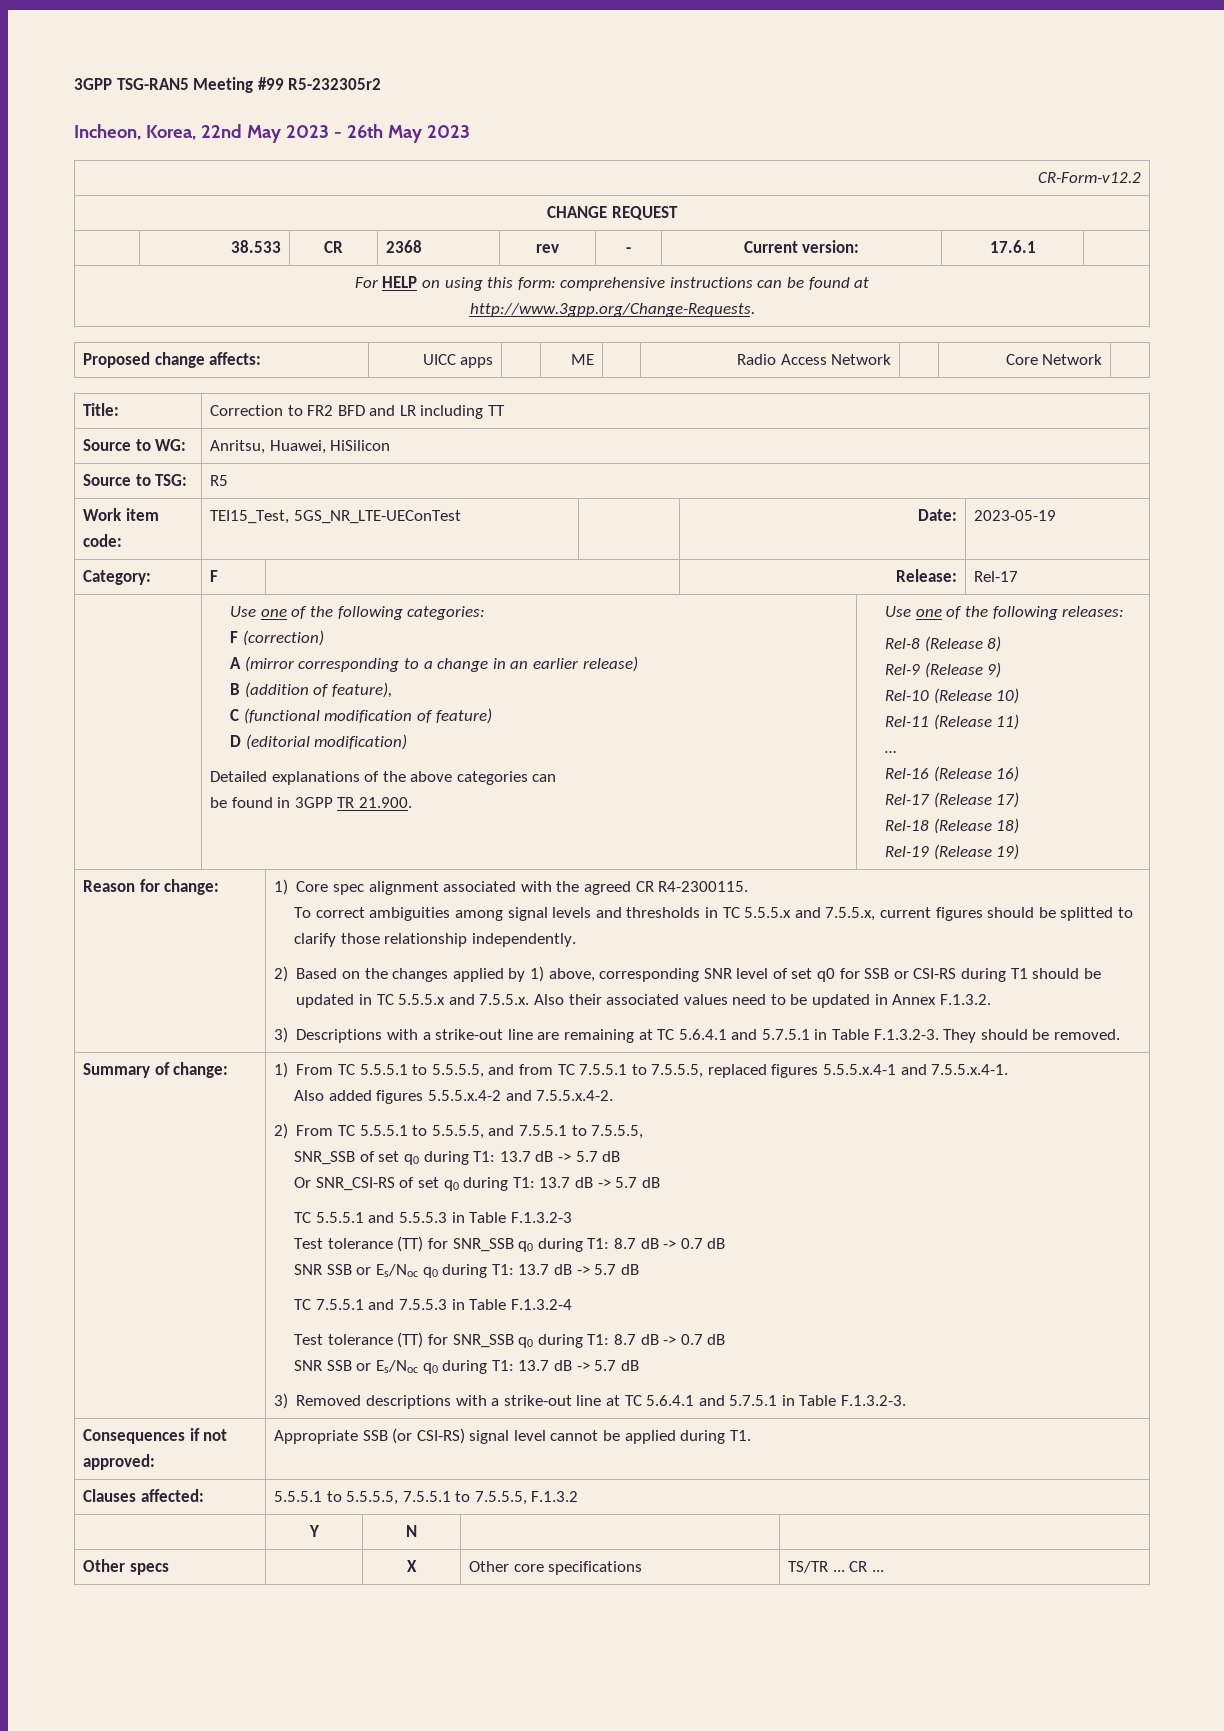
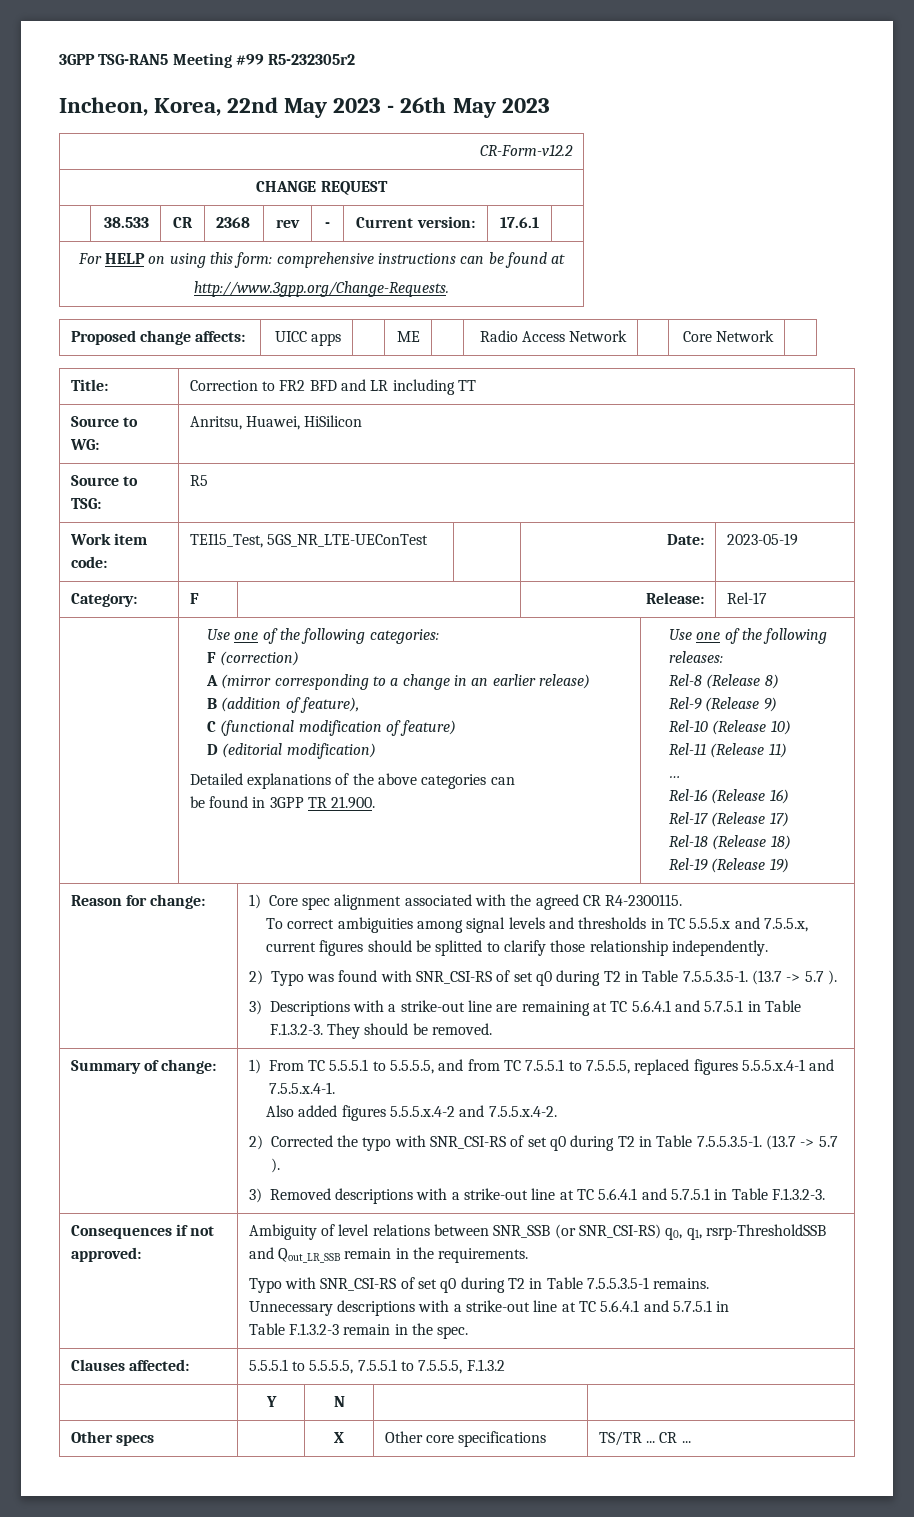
- 2) Based on the changes applied by 1) above, corresponding SNR level of set q0 for SSB or CSI-RS during T1 should be updated in TC 5.5.5.x and 7.5.5.x. Also their associated values need to be updated in Annex F.1.3.2.
+ 2) Typo was found with SNR_CSI-RS of set q0 during T2 in Table 7.5.5.3.5-1. (13.7 -> 5.7 ).
- 2) From TC 5.5.5.1 to 5.5.5.5, and 7.5.5.1 to 7.5.5.5,
- SNR_SSB of set q0 during T1: 13.7 dB -> 5.7 dB
- Or SNR_CSI-RS of set q0 during T1: 13.7 dB -> 5.7 dB
- TC 5.5.5.1 and 5.5.5.3 in Table F.1.3.2-3
- Test tolerance (TT) for SNR_SSB q0 during T1: 8.7 dB -> 0.7 dB
- SNR SSB or Es/Noc q0 during T1: 13.7 dB -> 5.7 dB
- TC 7.5.5.1 and 7.5.5.3 in Table F.1.3.2-4
- Test tolerance (TT) for SNR_SSB q0 during T1: 8.7 dB -> 0.7 dB
- SNR SSB or Es/Noc q0 during T1: 13.7 dB -> 5.7 dB
+ 2) Corrected the typo with SNR_CSI-RS of set q0 during T2 in Table 7.5.5.3.5-1. (13.7 -> 5.7 ).
- Appropriate SSB (or CSI-RS) signal level cannot be applied during T1.
+ Ambiguity of level relations between SNR_SSB (or SNR_CSI-RS) q0, q1, rsrp-ThresholdSSB and Qout_LR_SSB remain in the requirements.
+ Typo with SNR_CSI-RS of set q0 during T2 in Table 7.5.5.3.5-1 remains.
+ Unnecessary descriptions with a strike-out line at TC 5.6.4.1 and 5.7.5.1 in
+ Table F.1.3.2-3 remain in the spec.

